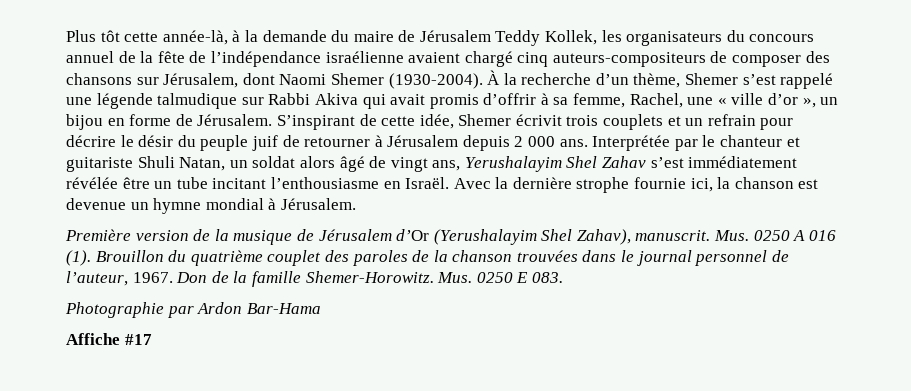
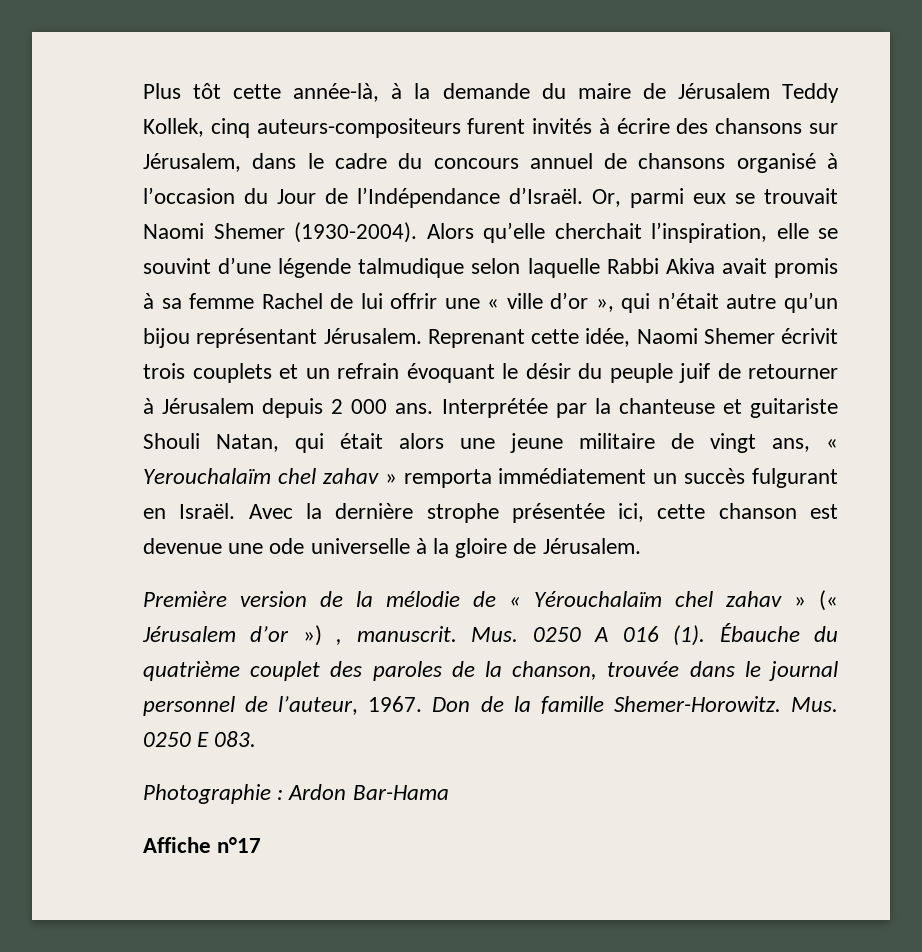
- Plus tôt cette année-là, à la demande du maire de Jérusalem Teddy Kollek, les organisateurs du concours annuel de la fête de l’indépendance israélienne avaient chargé cinq auteurs-compositeurs de composer des chansons sur Jérusalem, dont Naomi Shemer (1930-2004). À la recherche d’un thème, Shemer s’est rappelé une légende talmudique sur Rabbi Akiva qui avait promis d’offrir à sa femme, Rachel, une « ville d’or », un bijou en forme de Jérusalem. S’inspirant de cette idée, Shemer écrivit trois couplets et un refrain pour décrire le désir du peuple juif de retourner à Jérusalem depuis 2 000 ans.
+ Plus tôt cette année-là, à la demande du maire de Jérusalem Teddy Kollek, cinq auteurs-compositeurs furent invités à écrire des chansons sur Jérusalem, dans le cadre du concours annuel de chansons organisé à l’occasion du Jour de l’Indépendance d’Israël. Or, parmi eux se trouvait Naomi Shemer (1930-2004). Alors qu’elle cherchait l’inspiration, elle se souvint d’une légende talmudique selon laquelle Rabbi Akiva avait promis à sa femme Rachel de lui offrir une « ville d’or », qui n’était autre qu’un bijou représentant Jérusalem. Reprenant cette idée, Naomi Shemer écrivit trois couplets et un refrain évoquant le désir du peuple juif de retourner à Jérusalem depuis 2 000 ans.
- Interprétée par le chanteur et guitariste Shuli Natan, un soldat alors âgé de vingt ans, Yerushalayim Shel Zahav s’est immédiatement révélée être un tube incitant l’enthousiasme en Israël.
+ Interprétée par la chanteuse et guitariste Shouli Natan, qui était alors une jeune militaire de vingt ans, « Yerouchalaïm chel zahav » remporta immédiatement un succès fulgurant en Israël.
- Avec la dernière strophe fournie ici, la chanson est devenue un hymne mondial à Jérusalem.
+ Avec la dernière strophe présentée ici, cette chanson est devenue une ode universelle à la gloire de Jérusalem.
- Première version de la musique de Jérusalem d’Or (Yerushalayim Shel Zahav), manuscrit.
+ Première version de la mélodie de « Yérouchalaïm chel zahav » (« Jérusalem d’or ») , manuscrit.
- Brouillon du quatrième couplet des paroles de la chanson trouvées dans le journal personnel de l’auteur, 1967.
+ Ébauche du quatrième couplet des paroles de la chanson, trouvée dans le journal personnel de l’auteur, 1967.
- Photographie par Ardon Bar-Hama
+ Photographie : Ardon Bar-Hama
- Affiche #17
+ Affiche n°17

